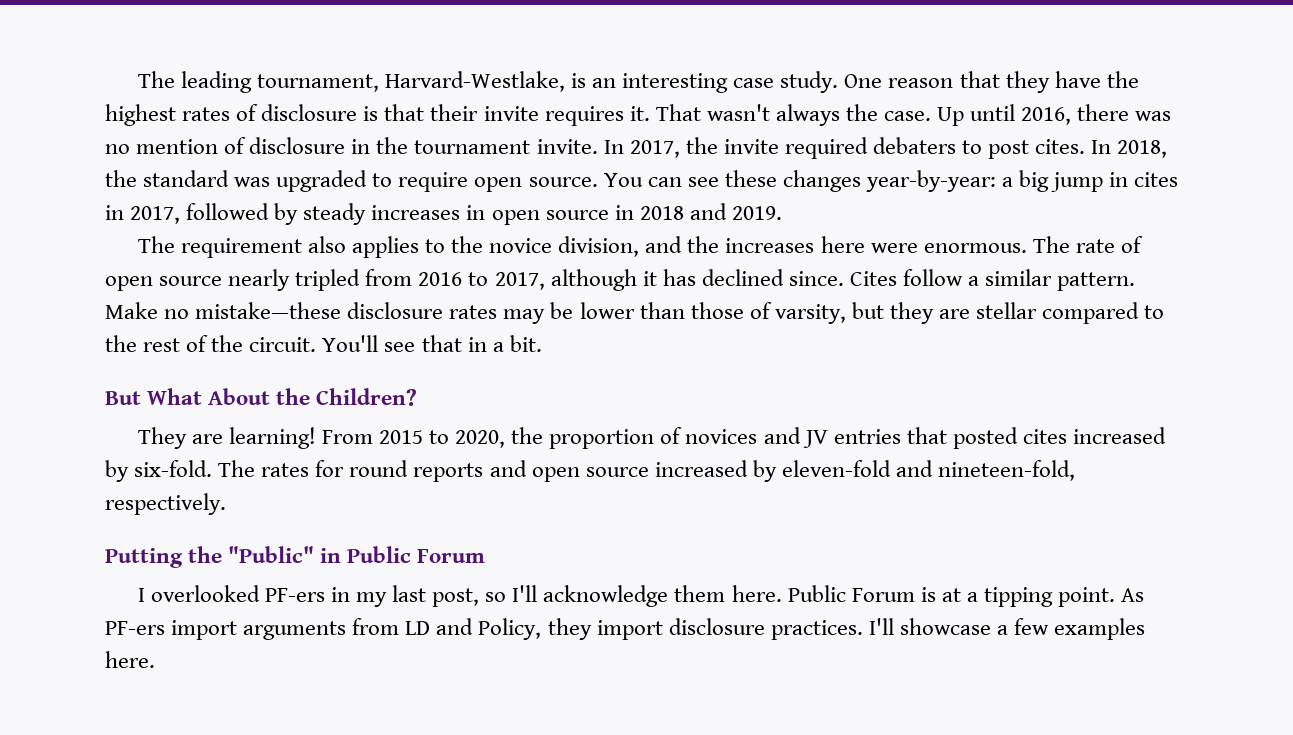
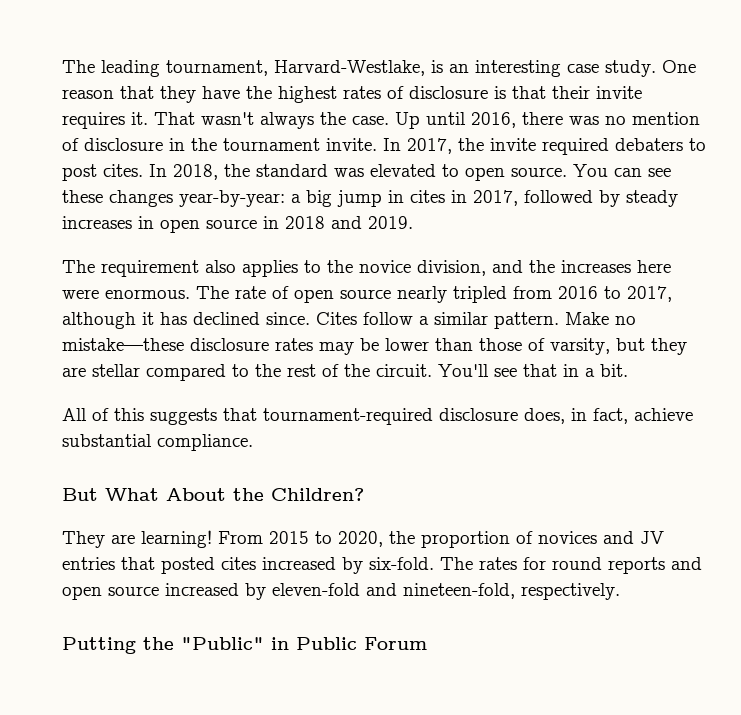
- In 2018, the standard was upgraded to require open source.
+ In 2018, the standard was elevated to open source.
+ All of this suggests that tournament-required disclosure does, in fact, achieve substantial compliance.
- I overlooked PF-ers in my last post, so I'll acknowledge them here. Public Forum is at a tipping point. As PF-ers import arguments from LD and Policy, they import disclosure practices. I'll showcase a few examples here.

